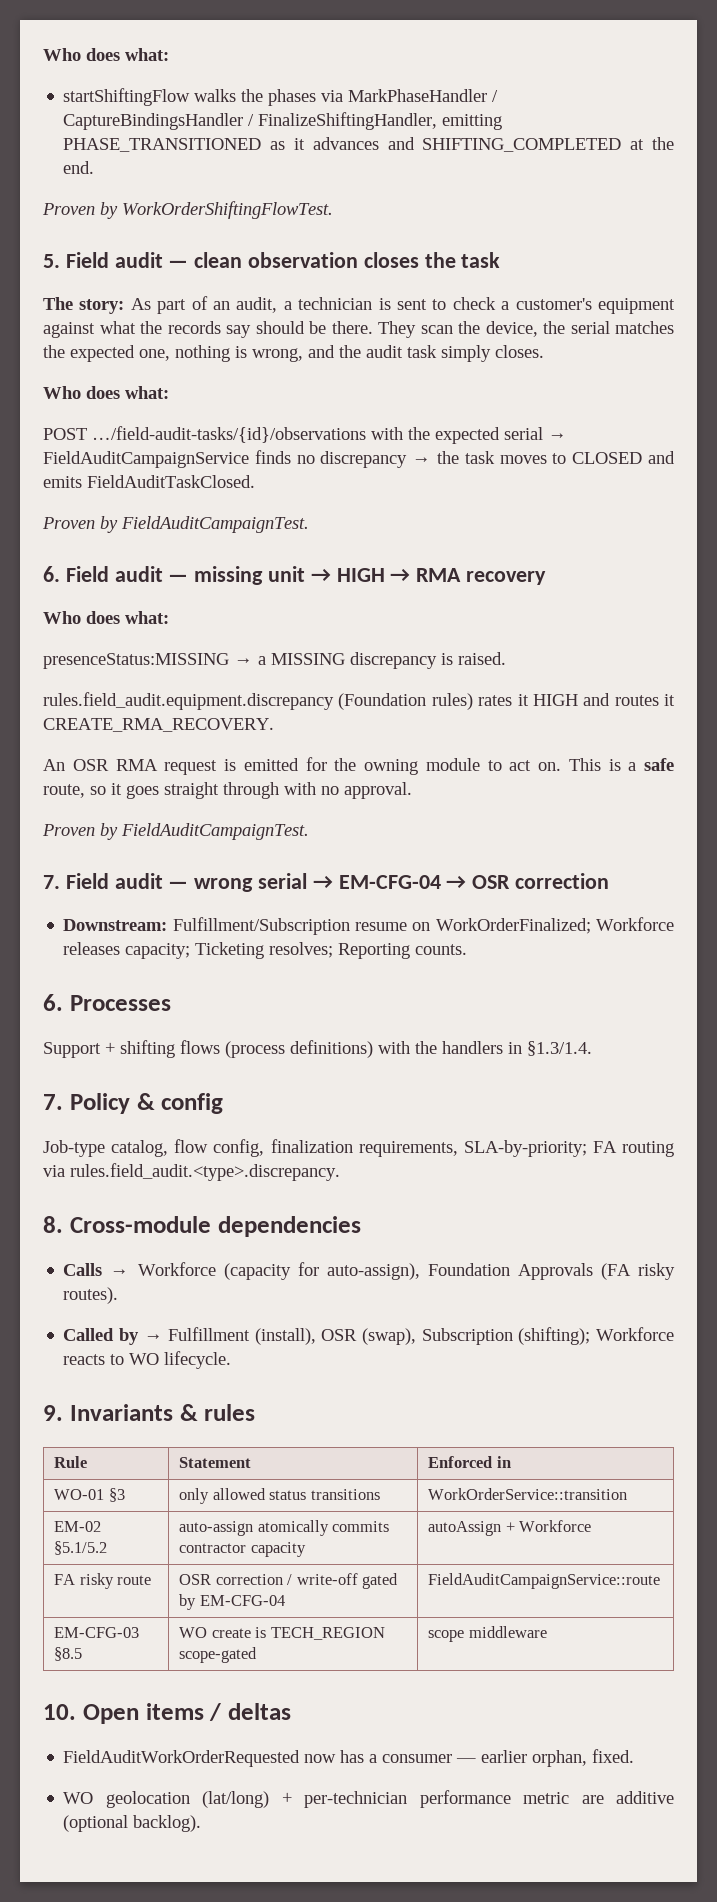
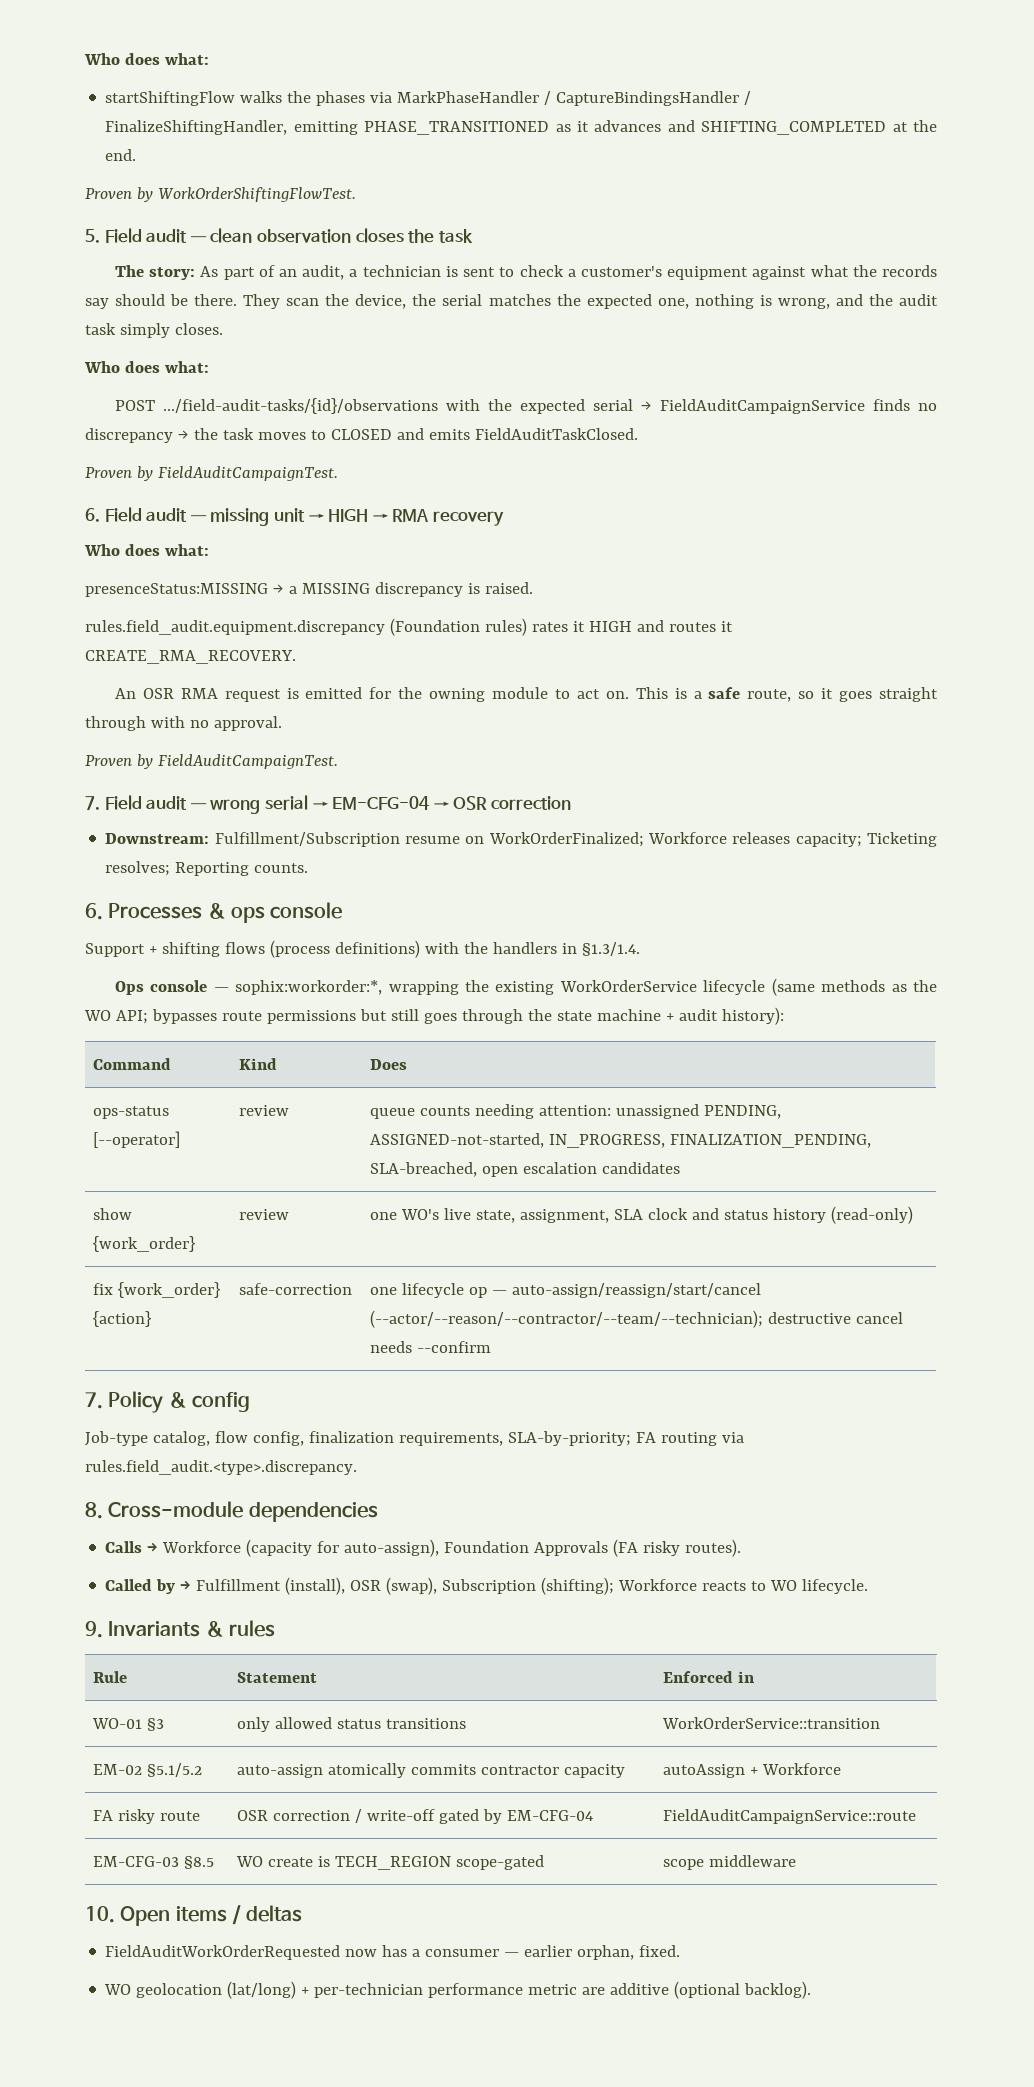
- 6. Processes
+ 6. Processes & ops console
+ Ops console — sophix:workorder:*, wrapping the existing WorkOrderService lifecycle (same methods as the WO API; bypasses route permissions but still goes through the state machine + audit history):
+ Command | Kind | Does
+ ops-status [--operator] | review | queue counts needing attention: unassigned PENDING, ASSIGNED-not-started, IN_PROGRESS, FINALIZATION_PENDING, SLA-breached, open escalation candidates
+ show {work_order} | review | one WO's live state, assignment, SLA clock and status history (read-only)
+ fix {work_order} {action} | safe-correction | one lifecycle op — auto-assign/reassign/start/cancel (--actor/--reason/--contractor/--team/--technician); destructive cancel needs --confirm

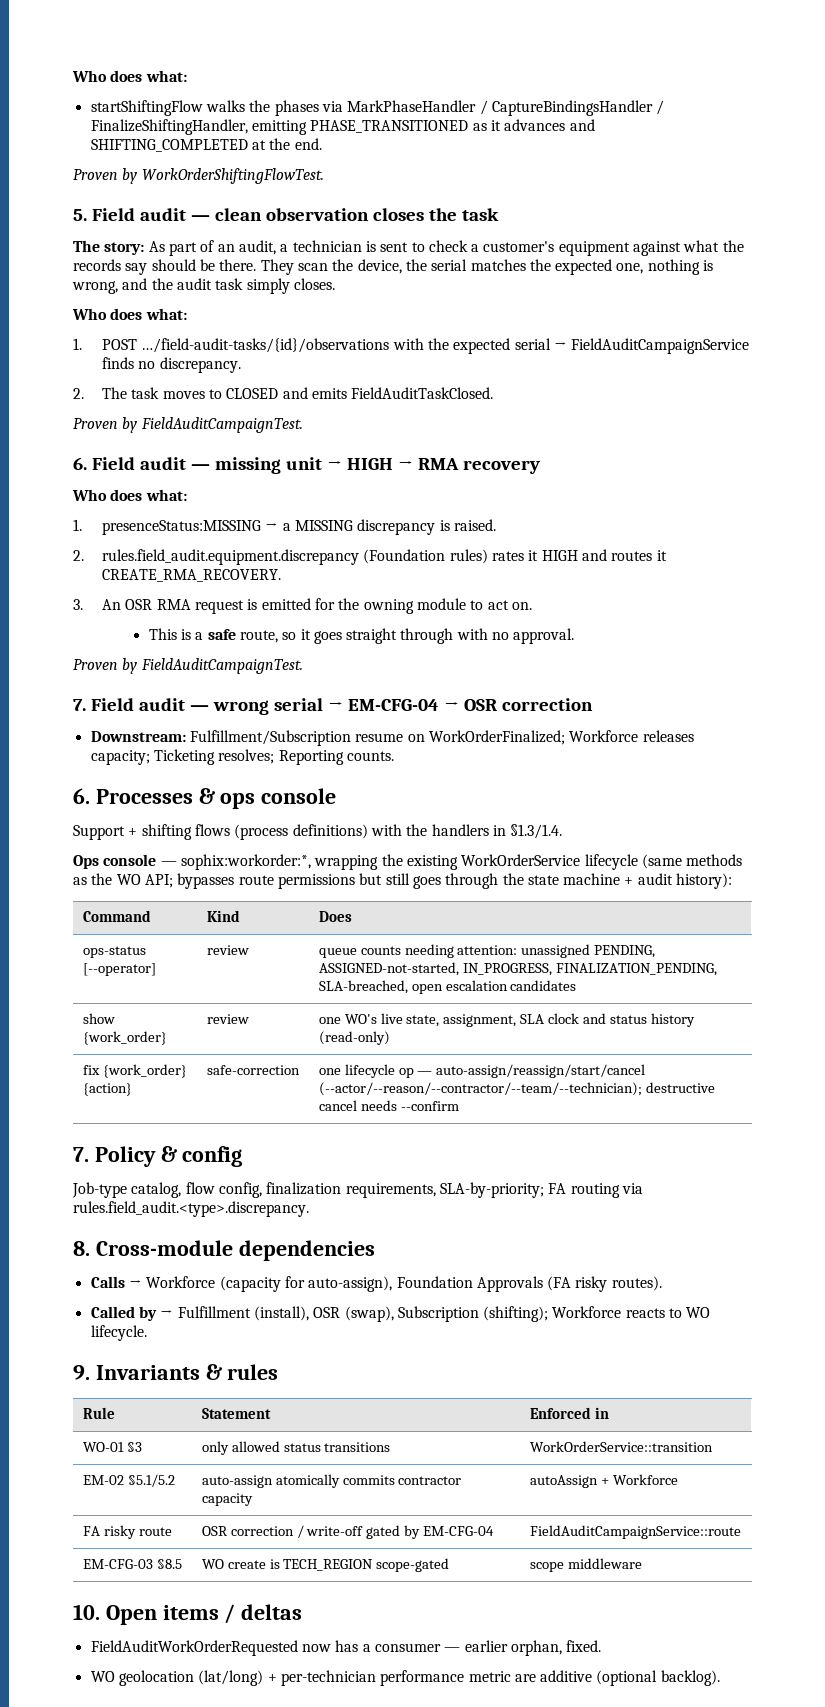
- POST …/field-audit-tasks/{id}/observations with the expected serial → FieldAuditCampaignService finds no discrepancy → the task moves to CLOSED and emits FieldAuditTaskClosed.
+ 1. POST …/field-audit-tasks/{id}/observations with the expected serial → FieldAuditCampaignService finds no discrepancy.
+ 2. The task moves to CLOSED and emits FieldAuditTaskClosed.
- presenceStatus:MISSING → a MISSING discrepancy is raised.
+ 1. presenceStatus:MISSING → a MISSING discrepancy is raised.
- rules.field_audit.equipment.discrepancy (Foundation rules) rates it HIGH and routes it CREATE_RMA_RECOVERY.
+ 2. rules.field_audit.equipment.discrepancy (Foundation rules) rates it HIGH and routes it CREATE_RMA_RECOVERY.
- An OSR RMA request is emitted for the owning module to act on. This is a safe route, so it goes straight through with no approval.
+ 3. An OSR RMA request is emitted for the owning module to act on.
+ This is a safe route, so it goes straight through with no approval.

